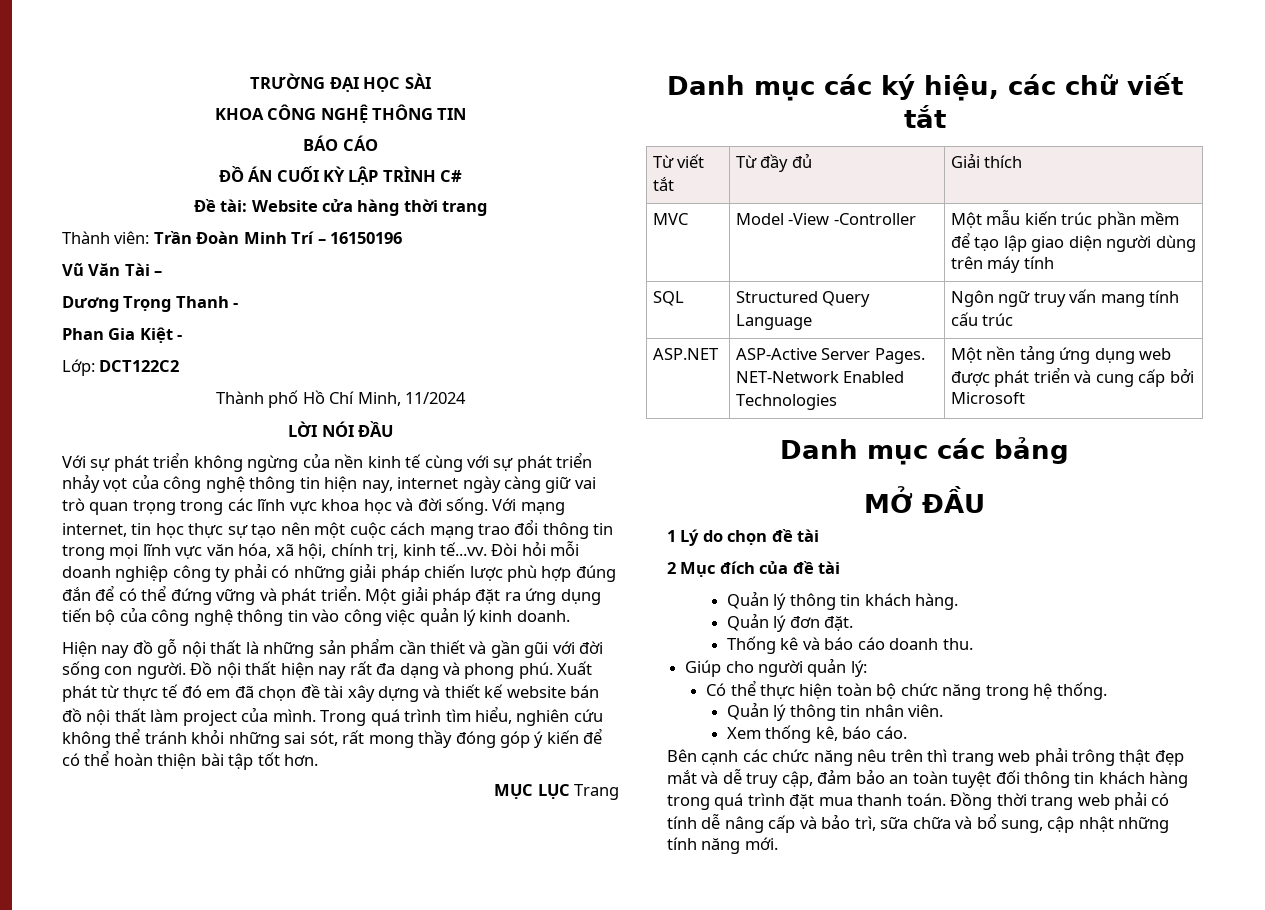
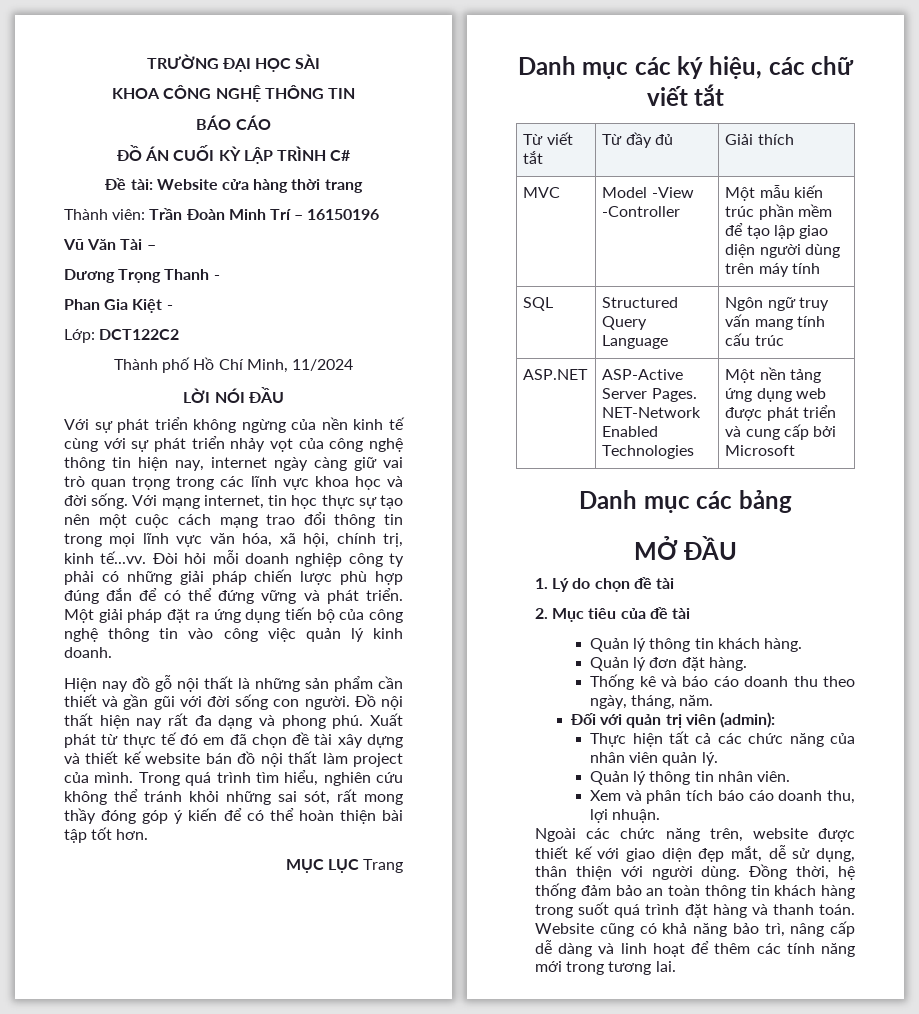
- 1 Lý do chọn đề tài
+ 1. Lý do chọn đề tài
- 2 Mục đích của đề tài
+ 2. Mục tiêu của đề tài
- Quản lý đơn đặt.
+ Quản lý đơn đặt hàng.
- Thống kê và báo cáo doanh thu.
- Giúp cho người quản lý:
- Có thể thực hiện toàn bộ chức năng trong hệ thống.
+ Thống kê và báo cáo doanh thu theo ngày, tháng, năm.
+ Đối với quản trị viên (admin):
+ Thực hiện tất cả các chức năng của nhân viên quản lý.
- Xem thống kê, báo cáo.
- Bên cạnh các chức năng nêu trên thì trang web phải trông thật đẹp mắt và dễ truy cập, đảm bảo an toàn tuyệt đối thông tin khách hàng trong quá trình đặt mua thanh toán. Đồng thời trang web phải có tính dễ nâng cấp và bảo trì, sữa chữa và bổ sung, cập nhật những tính năng mới.
+ Xem và phân tích báo cáo doanh thu, lợi nhuận.
+ Ngoài các chức năng trên, website được thiết kế với giao diện đẹp mắt, dễ sử dụng, thân thiện với người dùng. Đồng thời, hệ thống đảm bảo an toàn thông tin khách hàng trong suốt quá trình đặt hàng và thanh toán. Website cũng có khả năng bảo trì, nâng cấp dễ dàng và linh hoạt để thêm các tính năng mới trong tương lai.

